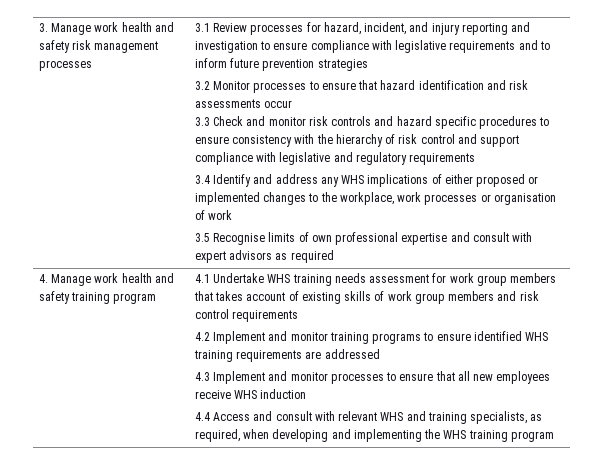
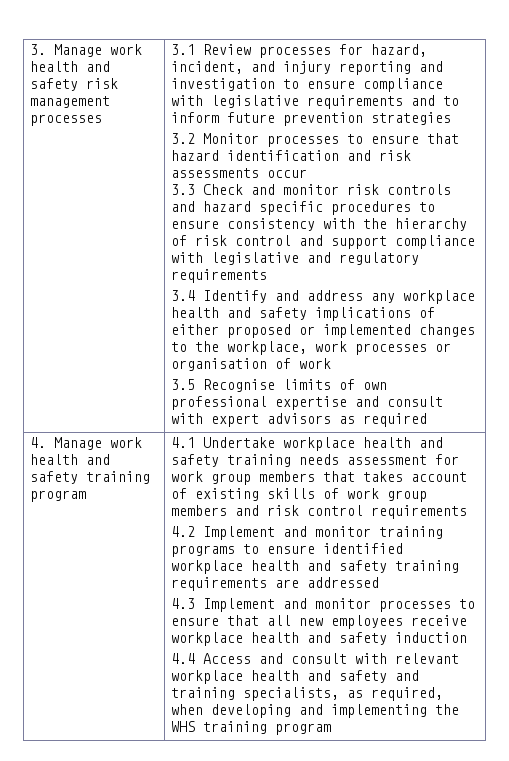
- 3.4 Identify and address any WHS implications of either proposed or implemented changes to the workplace, work processes or organisation of work
+ 3.4 Identify and address any workplace health and safety implications of either proposed or implemented changes to the workplace, work processes or organisation of work
- 4.1 Undertake WHS training needs assessment for work group members that takes account of existing skills of work group members and risk control requirements
+ 4.1 Undertake workplace health and safety training needs assessment for work group members that takes account of existing skills of work group members and risk control requirements
- 4.2 Implement and monitor training programs to ensure identified WHS training requirements are addressed
+ 4.2 Implement and monitor training programs to ensure identified workplace health and safety training requirements are addressed
- 4.3 Implement and monitor processes to ensure that all new employees receive WHS induction
+ 4.3 Implement and monitor processes to ensure that all new employees receive workplace health and safety induction
- 4.4 Access and consult with relevant WHS and training specialists, as required, when developing and implementing the WHS training program
+ 4.4 Access and consult with relevant workplace health and safety and training specialists, as required, when developing and implementing the WHS training program

